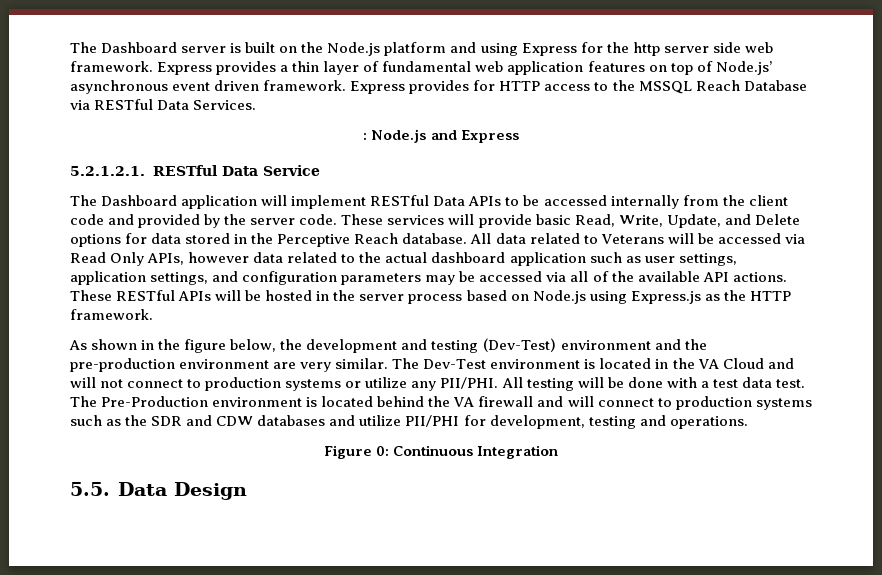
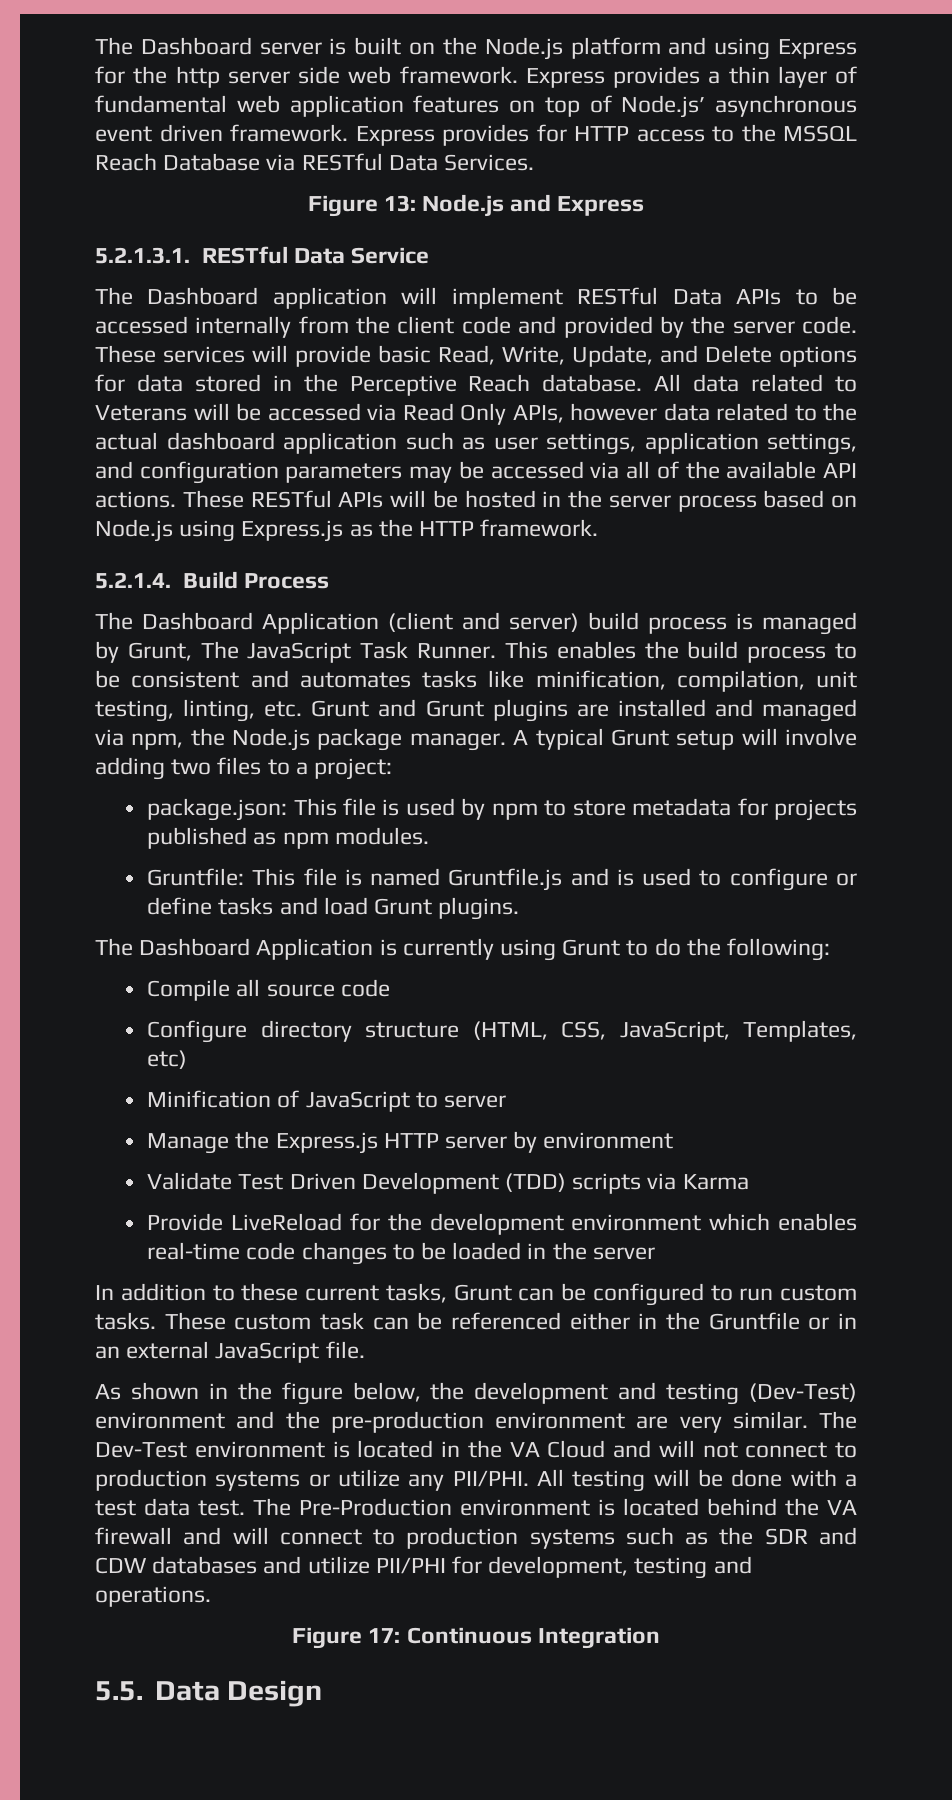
- : Node.js and Express
+ Figure 13: Node.js and Express
- 5.2.1.2.1. RESTful Data Service
+ 5.2.1.3.1. RESTful Data Service
+ 5.2.1.4. Build Process
+ The Dashboard Application (client and server) build process is managed by Grunt, The JavaScript Task Runner. This enables the build process to be consistent and automates tasks like minification, compilation, unit testing, linting, etc. Grunt and Grunt plugins are installed and managed via npm, the Node.js package manager. A typical Grunt setup will involve adding two files to a project:
+ package.json: This file is used by npm to store metadata for projects published as npm modules.
+ Gruntfile: This file is named Gruntfile.js and is used to configure or define tasks and load Grunt plugins.
+ The Dashboard Application is currently using Grunt to do the following:
+ Compile all source code
+ Configure directory structure (HTML, CSS, JavaScript, Templates, etc)
+ Minification of JavaScript to server
+ Manage the Express.js HTTP server by environment
+ Validate Test Driven Development (TDD) scripts via Karma
+ Provide LiveReload for the development environment which enables real-time code changes to be loaded in the server
+ In addition to these current tasks, Grunt can be configured to run custom tasks. These custom task can be referenced either in the Gruntfile or in an external JavaScript file.
- Figure 0: Continuous Integration
+ Figure 17: Continuous Integration

